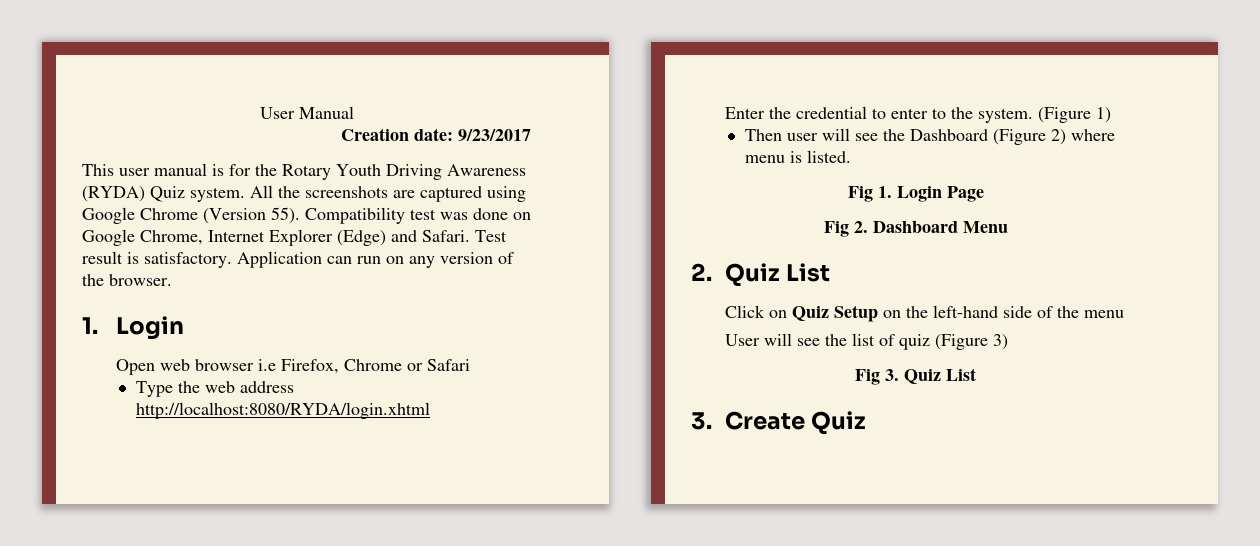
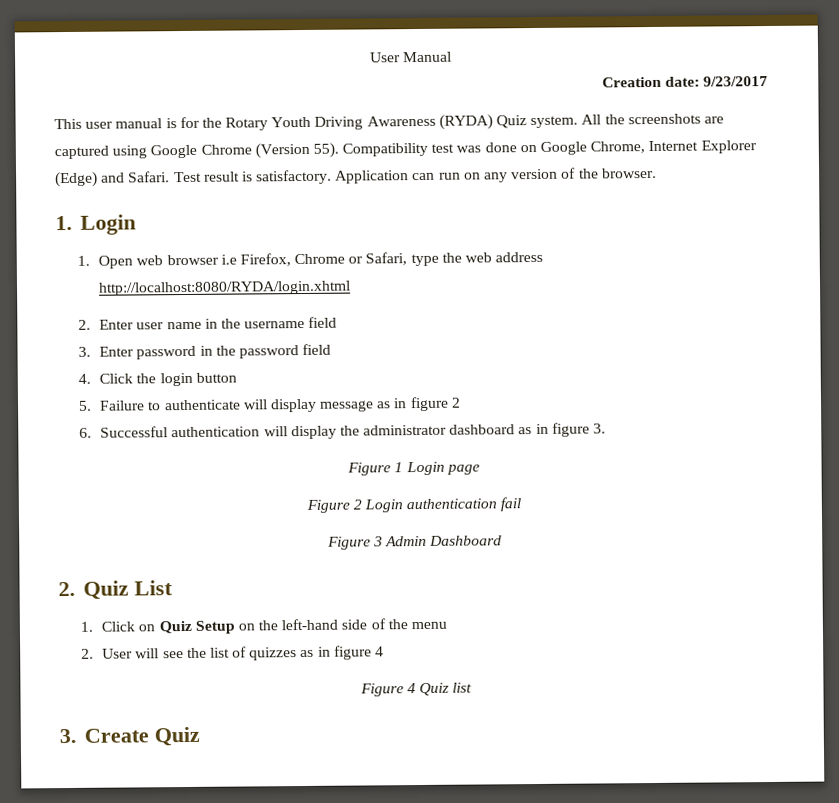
- Open web browser i.e Firefox, Chrome or Safari
- Type the web address http://localhost:8080/RYDA/login.xhtml
+ 1. Open web browser i.e Firefox, Chrome or Safari, type the web address http://localhost:8080/RYDA/login.xhtml
- Enter the credential to enter to the system. (Figure 1)
- Then user will see the Dashboard (Figure 2) where menu is listed.
- Fig 1. Login Page
- Fig 2. Dashboard Menu
+ 2. Enter user name in the username field
+ 3. Enter password in the password field
+ 4. Click the login button
+ 5. Failure to authenticate will display message as in figure 2
+ 6. Successful authentication will display the administrator dashboard as in figure 3.
+ Figure 1 Login page
+ Figure 2 Login authentication fail
+ Figure 3 Admin Dashboard
- Click on Quiz Setup on the left-hand side of the menu
+ 1. Click on Quiz Setup on the left-hand side of the menu
- User will see the list of quiz (Figure 3)
- Fig 3. Quiz List
+ 2. User will see the list of quizzes as in figure 4
+ Figure 4 Quiz list

